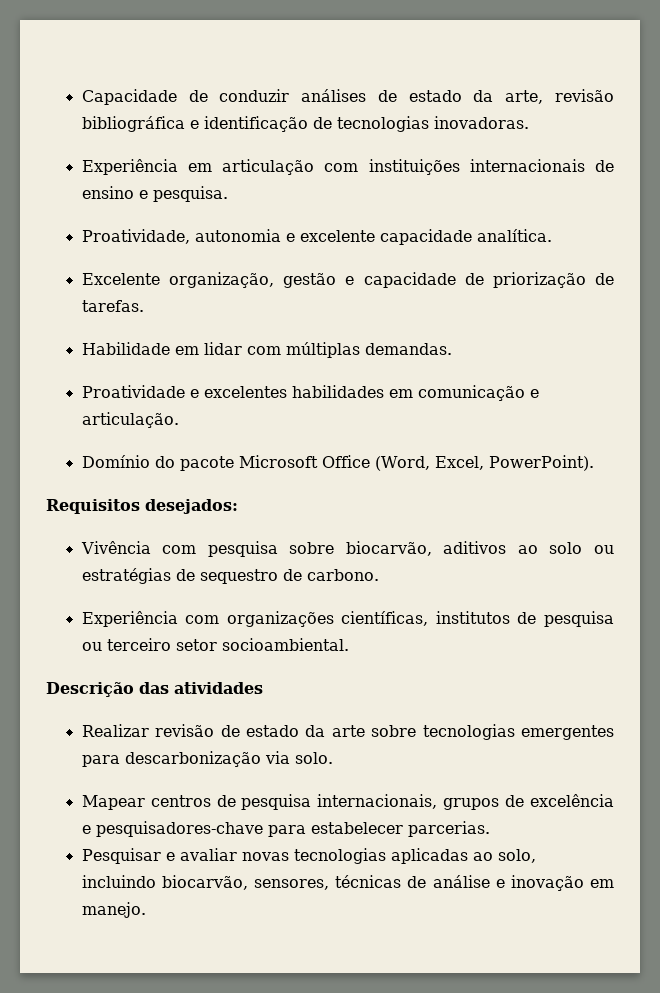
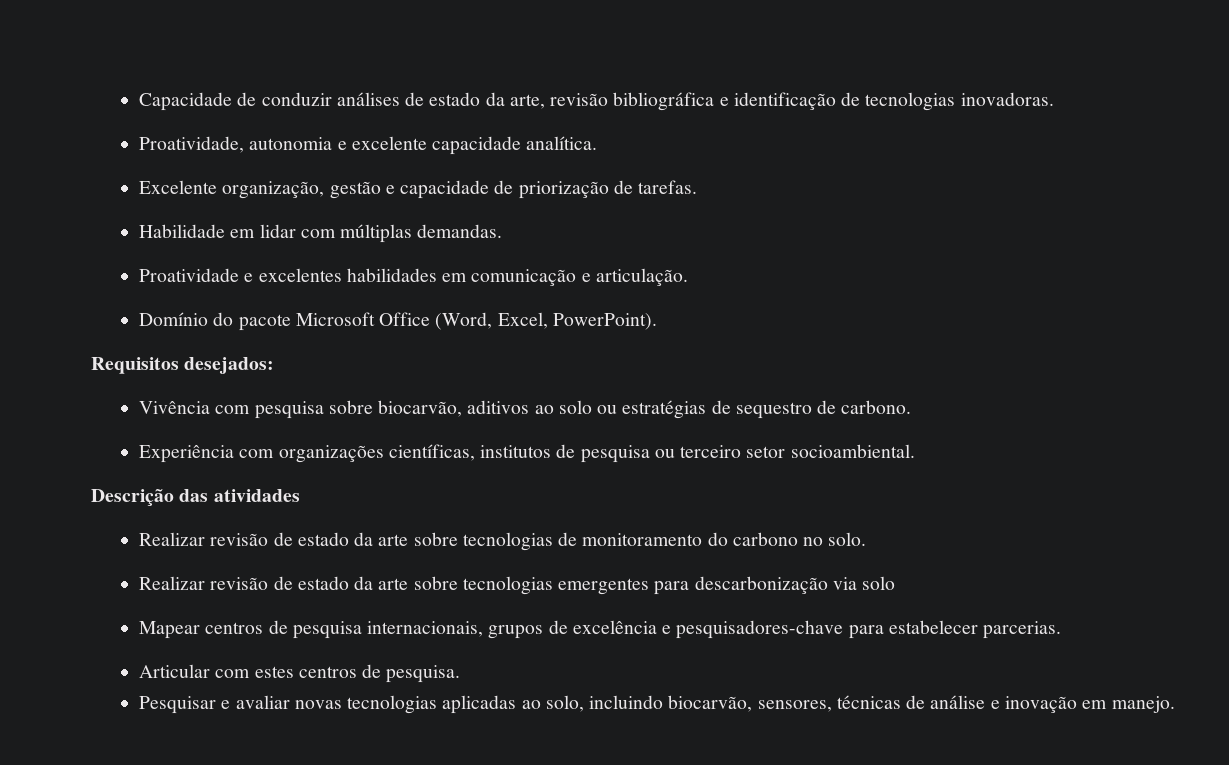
- Experiência em articulação com instituições internacionais de ensino e pesquisa.
+ Realizar revisão de estado da arte sobre tecnologias de monitoramento do carbono no solo.
- Realizar revisão de estado da arte sobre tecnologias emergentes para descarbonização via solo.
+ Realizar revisão de estado da arte sobre tecnologias emergentes para descarbonização via solo
+ Articular com estes centros de pesquisa.

